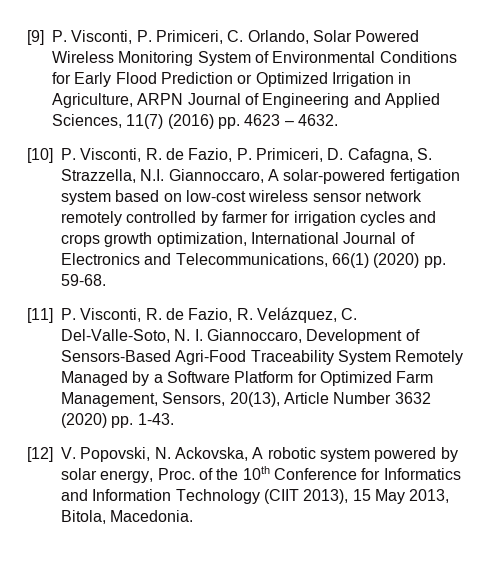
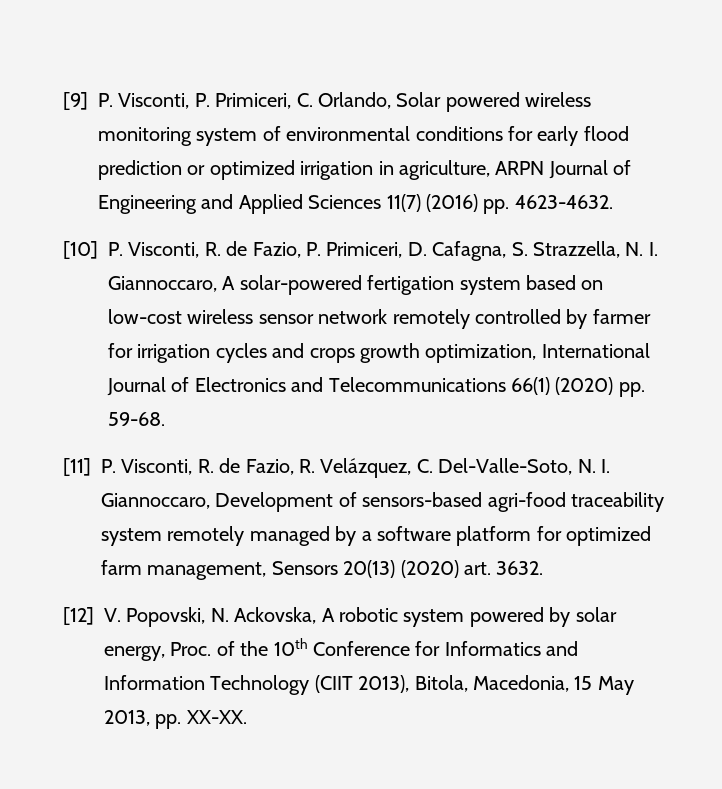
- [9] P. Visconti, P. Primiceri, C. Orlando, Solar Powered Wireless Monitoring System of Environmental Conditions for Early Flood Prediction or Optimized Irrigation in Agriculture, ARPN Journal of Engineering and Applied Sciences, 11(7) (2016) pp. 4623 – 4632.
+ [9] P. Visconti, P. Primiceri, C. Orlando, Solar powered wireless monitoring system of environmental conditions for early flood prediction or optimized irrigation in agriculture, ARPN Journal of Engineering and Applied Sciences 11(7) (2016) pp. 4623-4632.
- [10] P. Visconti, R. de Fazio, P. Primiceri, D. Cafagna, S. Strazzella, N.I. Giannoccaro, A solar-powered fertigation system based on low-cost wireless sensor network remotely controlled by farmer for irrigation cycles and crops growth optimization, International Journal of Electronics and Telecommunications, 66(1) (2020) pp. 59-68.
+ [10] P. Visconti, R. de Fazio, P. Primiceri, D. Cafagna, S. Strazzella, N. I. Giannoccaro, A solar-powered fertigation system based on low-cost wireless sensor network remotely controlled by farmer for irrigation cycles and crops growth optimization, International Journal of Electronics and Telecommunications 66(1) (2020) pp. 59-68.
- [11] P. Visconti, R. de Fazio, R. Velázquez, C. Del-Valle-Soto, N. I. Giannoccaro, Development of Sensors-Based Agri-Food Traceability System Remotely Managed by a Software Platform for Optimized Farm Management, Sensors, 20(13), Article Number 3632 (2020) pp. 1-43.
+ [11] P. Visconti, R. de Fazio, R. Velázquez, C. Del-Valle-Soto, N. I. Giannoccaro, Development of sensors-based agri-food traceability system remotely managed by a software platform for optimized farm management, Sensors 20(13) (2020) art. 3632.
- [12] V. Popovski, N. Ackovska, A robotic system powered by solar energy, Proc. of the 10th Conference for Informatics and Information Technology (CIIT 2013), 15 May 2013, Bitola, Macedonia.
+ [12] V. Popovski, N. Ackovska, A robotic system powered by solar energy, Proc. of the 10th Conference for Informatics and Information Technology (CIIT 2013), Bitola, Macedonia, 15 May 2013, pp. XX-XX.

